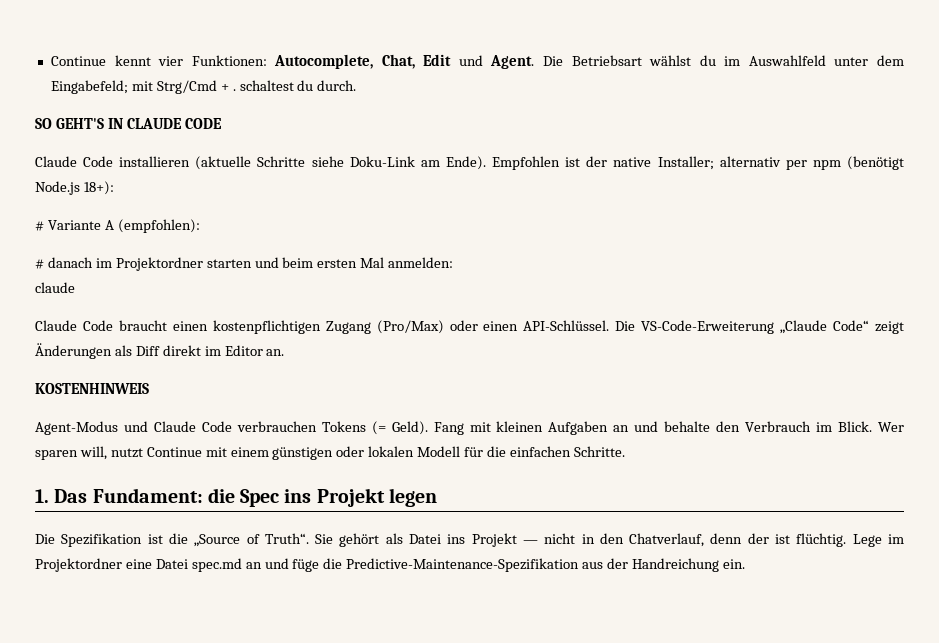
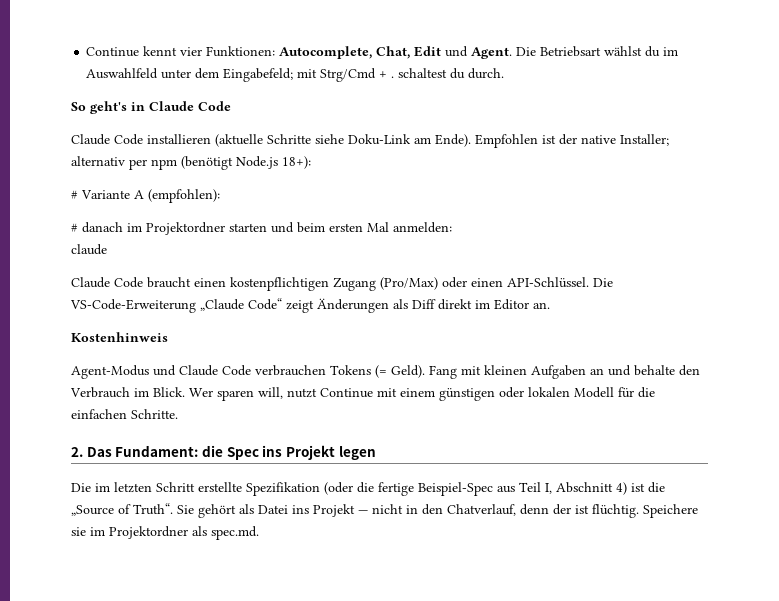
- SO GEHT'S IN CLAUDE CODE
+ So geht's in Claude Code
- KOSTENHINWEIS
+ Kostenhinweis
- 1. Das Fundament: die Spec ins Projekt legen
+ 2. Das Fundament: die Spec ins Projekt legen
- Die Spezifikation ist die „Source of Truth“.
+ Die im letzten Schritt erstellte Spezifikation (oder die fertige Beispiel-Spec aus Teil I, Abschnitt 4) ist die „Source of Truth“.
- Lege im Projektordner eine Datei spec.md an und füge die Predictive-Maintenance-Spezifikation aus der Handreichung ein.
+ Speichere sie im Projektordner als spec.md.

